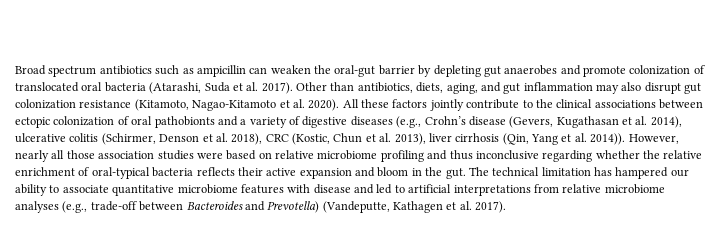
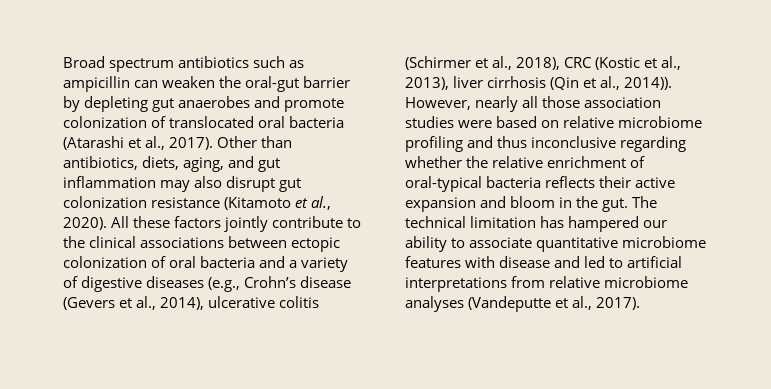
- Broad spectrum antibiotics such as ampicillin can weaken the oral-gut barrier by depleting gut anaerobes and promote colonization of translocated oral bacteria (Atarashi, Suda et al. 2017).
+ Broad spectrum antibiotics such as ampicillin can weaken the oral-gut barrier by depleting gut anaerobes and promote colonization of translocated oral bacteria (Atarashi et al., 2017).
- Other than antibiotics, diets, aging, and gut inflammation may also disrupt gut colonization resistance (Kitamoto, Nagao-Kitamoto et al. 2020).
+ Other than antibiotics, diets, aging, and gut inflammation may also disrupt gut colonization resistance (Kitamoto et al., 2020).
- All these factors jointly contribute to the clinical associations between ectopic colonization of oral pathobionts and a variety of digestive diseases (e.g., Crohn’s disease (Gevers, Kugathasan et al. 2014), ulcerative colitis (Schirmer, Denson et al. 2018), CRC (Kostic, Chun et al. 2013), liver cirrhosis (Qin, Yang et al. 2014)).
+ All these factors jointly contribute to the clinical associations between ectopic colonization of oral bacteria and a variety of digestive diseases (e.g., Crohn’s disease (Gevers et al., 2014), ulcerative colitis (Schirmer et al., 2018), CRC (Kostic et al., 2013), liver cirrhosis (Qin et al., 2014)).
- The technical limitation has hampered our ability to associate quantitative microbiome features with disease and led to artificial interpretations from relative microbiome analyses (e.g., trade-off between Bacteroides and Prevotella) (Vandeputte, Kathagen et al. 2017).
+ The technical limitation has hampered our ability to associate quantitative microbiome features with disease and led to artificial interpretations from relative microbiome analyses (Vandeputte et al., 2017).

